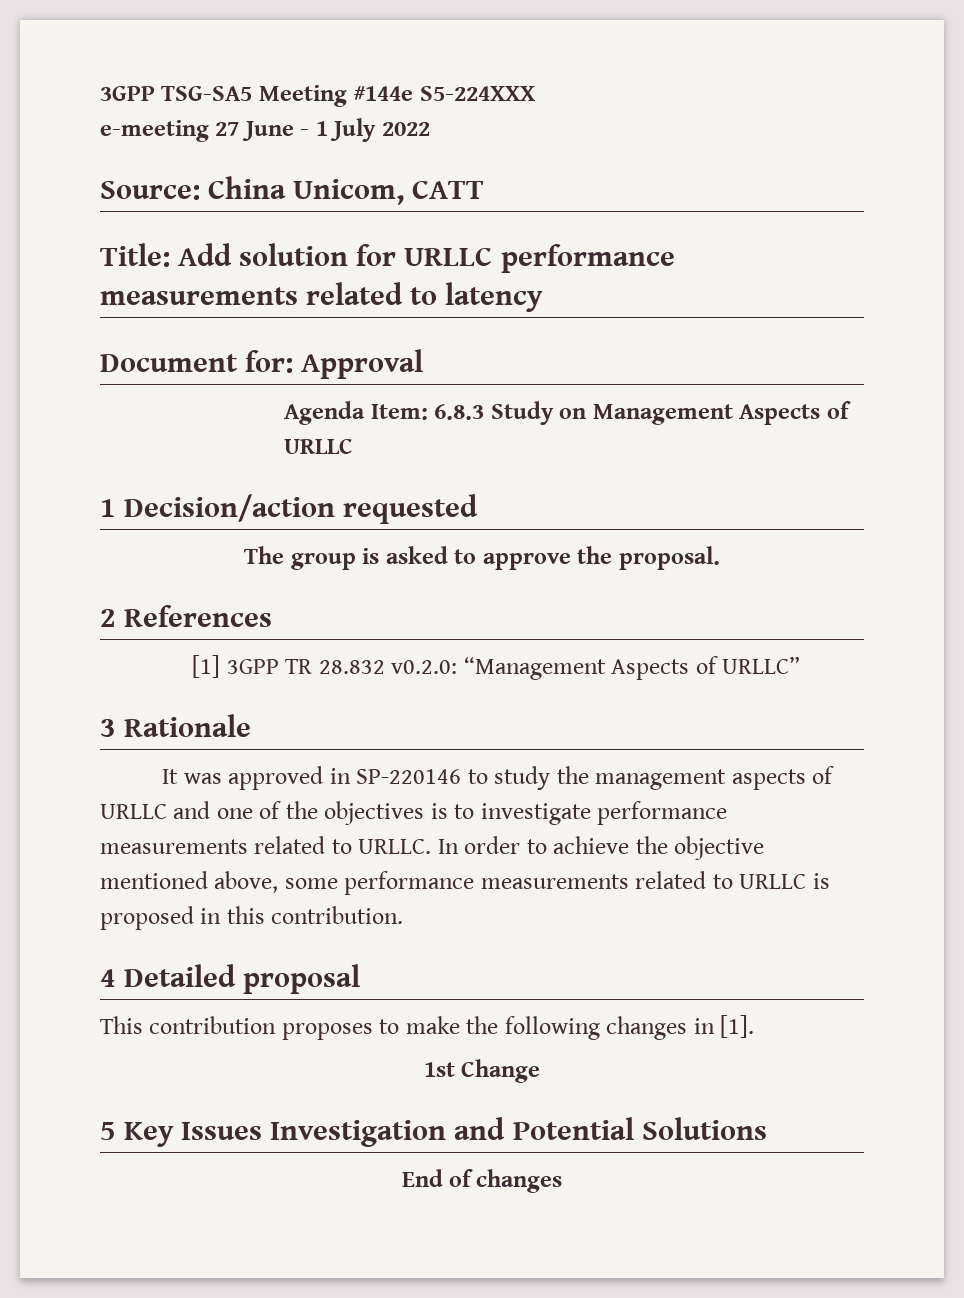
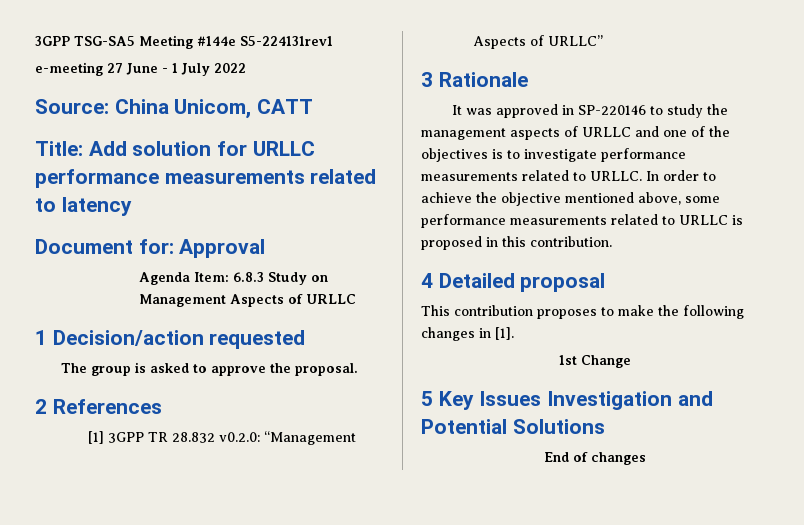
- 3GPP TSG-SA5 Meeting #144e S5-224XXX
+ 3GPP TSG-SA5 Meeting #144e S5-224131rev1

